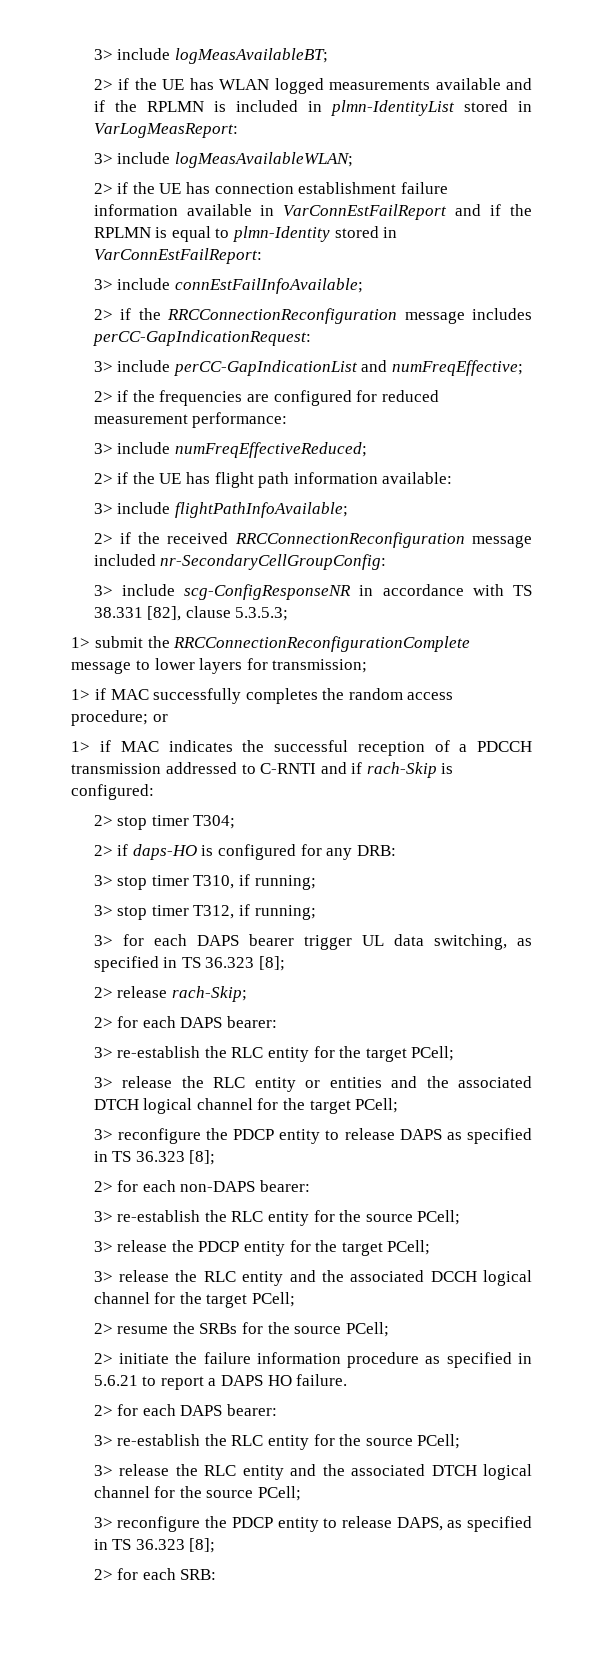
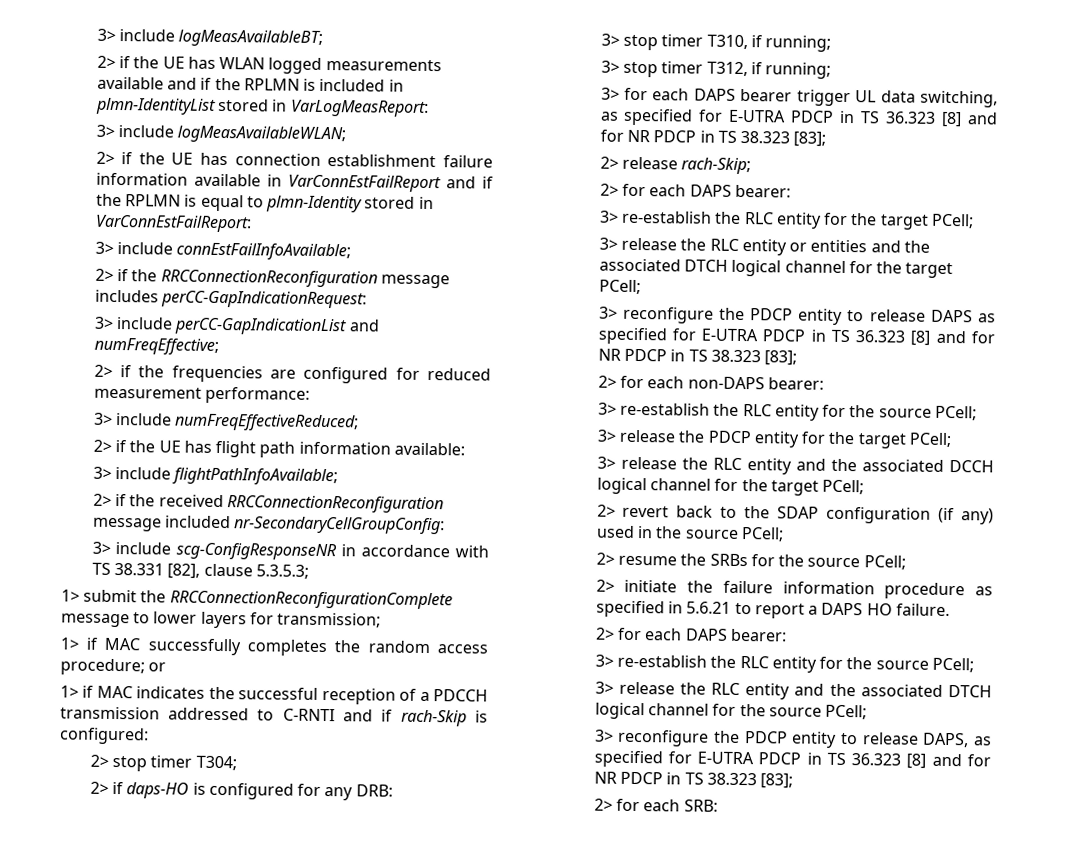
- 3> for each DAPS bearer trigger UL data switching, as specified in TS 36.323 [8];
+ 3> for each DAPS bearer trigger UL data switching, as specified for E-UTRA PDCP in TS 36.323 [8] and for NR PDCP in TS 38.323 [83];
- 3> reconfigure the PDCP entity to release DAPS as specified in TS 36.323 [8];
+ 3> reconfigure the PDCP entity to release DAPS as specified for E-UTRA PDCP in TS 36.323 [8] and for NR PDCP in TS 38.323 [83];
+ 2> revert back to the SDAP configuration (if any) used in the source PCell;
- 3> reconfigure the PDCP entity to release DAPS, as specified in TS 36.323 [8];
+ 3> reconfigure the PDCP entity to release DAPS, as specified for E-UTRA PDCP in TS 36.323 [8] and for NR PDCP in TS 38.323 [83];

